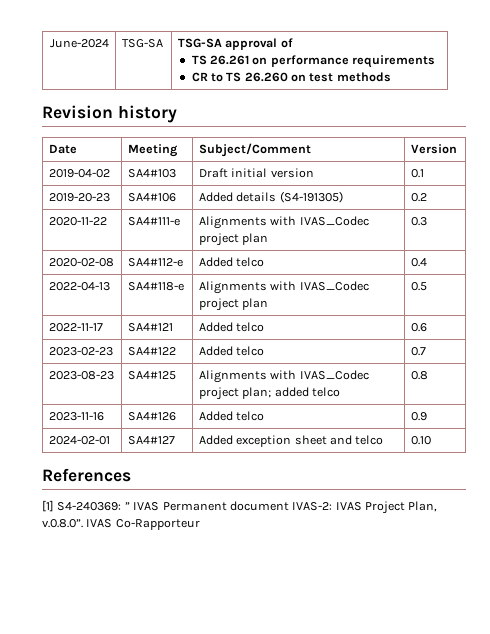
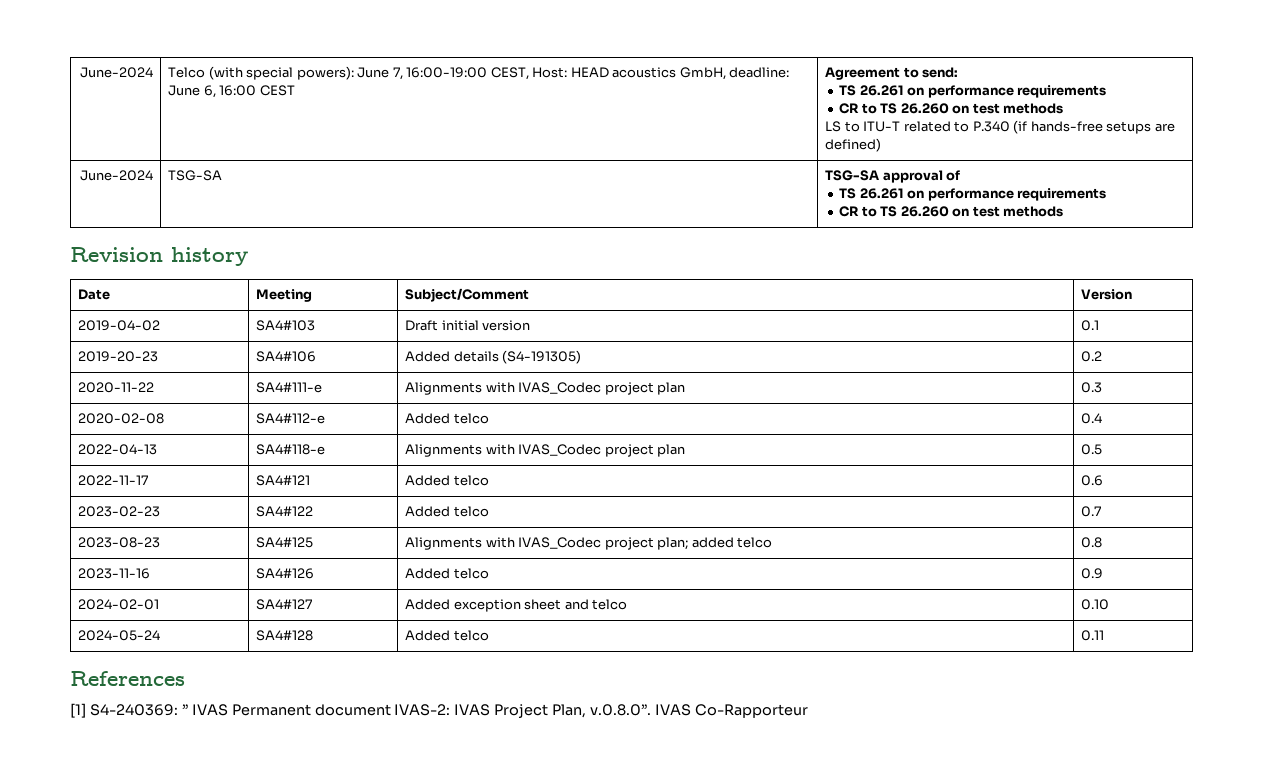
+ June-2024 | Telco (with special powers): June 7, 16:00-19:00 CEST, Host: HEAD acoustics GmbH, deadline: June 6, 16:00 CEST | Agreement to send:
+ TS 26.261 on performance requirements
+ CR to TS 26.260 on test methods
+ LS to ITU-T related to P.340 (if hands-free setups are defined)
+ 2024-05-24 | SA4#128 | Added telco | 0.11

